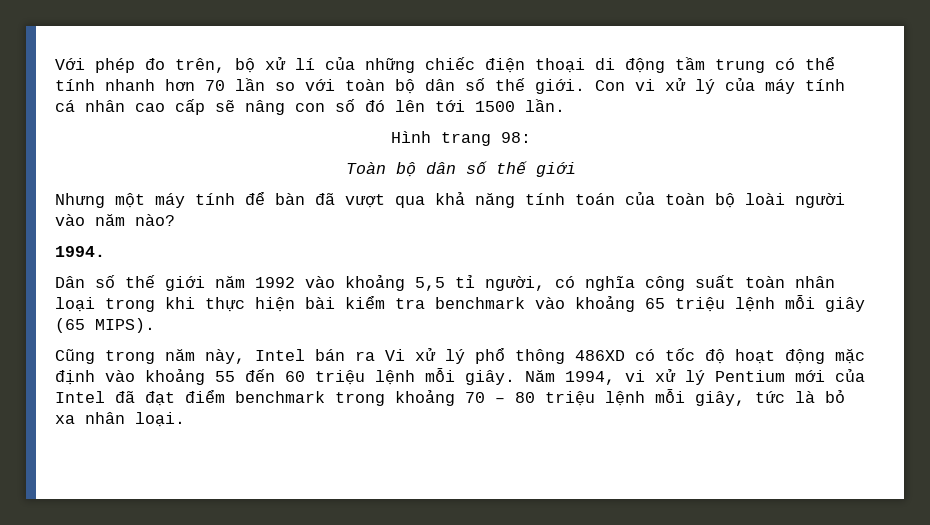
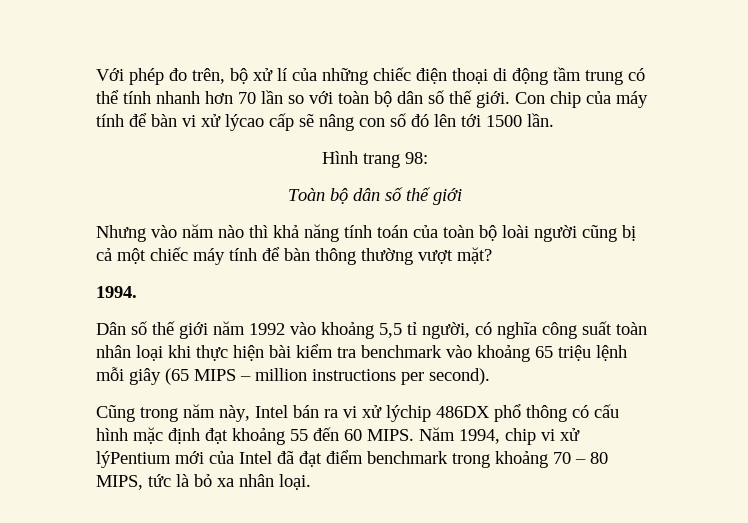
- Con vi xử lý của máy tính cá nhân cao cấp sẽ nâng con số đó lên tới 1500 lần.
+ Con chip của máy tính để bàn vi xử lýcao cấp sẽ nâng con số đó lên tới 1500 lần.
- Nhưng một máy tính để bàn đã vượt qua khả năng tính toán của toàn bộ loài người vào năm nào?
+ Nhưng vào năm nào thì khả năng tính toán của toàn bộ loài người cũng bị cả một chiếc máy tính để bàn thông thường vượt mặt?
- Dân số thế giới năm 1992 vào khoảng 5,5 tỉ người, có nghĩa công suất toàn nhân loại trong khi thực hiện bài kiểm tra benchmark vào khoảng 65 triệu lệnh mỗi giây (65 MIPS).
+ Dân số thế giới năm 1992 vào khoảng 5,5 tỉ người, có nghĩa công suất toàn nhân loại khi thực hiện bài kiểm tra benchmark vào khoảng 65 triệu lệnh mỗi giây (65 MIPS – million instructions per second).
- Cũng trong năm này, Intel bán ra Vi xử lý phổ thông 486XD có tốc độ hoạt động mặc định vào khoảng 55 đến 60 triệu lệnh mỗi giây.
+ Cũng trong năm này, Intel bán ra vi xử lýchip 486DX phổ thông có cấu hình mặc định đạt khoảng 55 đến 60 MIPS.
- Năm 1994, vi xử lý Pentium mới của Intel đã đạt điểm benchmark trong khoảng 70 – 80 triệu lệnh mỗi giây, tức là bỏ xa nhân loại.
+ Năm 1994, chip vi xử lýPentium mới của Intel đã đạt điểm benchmark trong khoảng 70 – 80 MIPS, tức là bỏ xa nhân loại.

